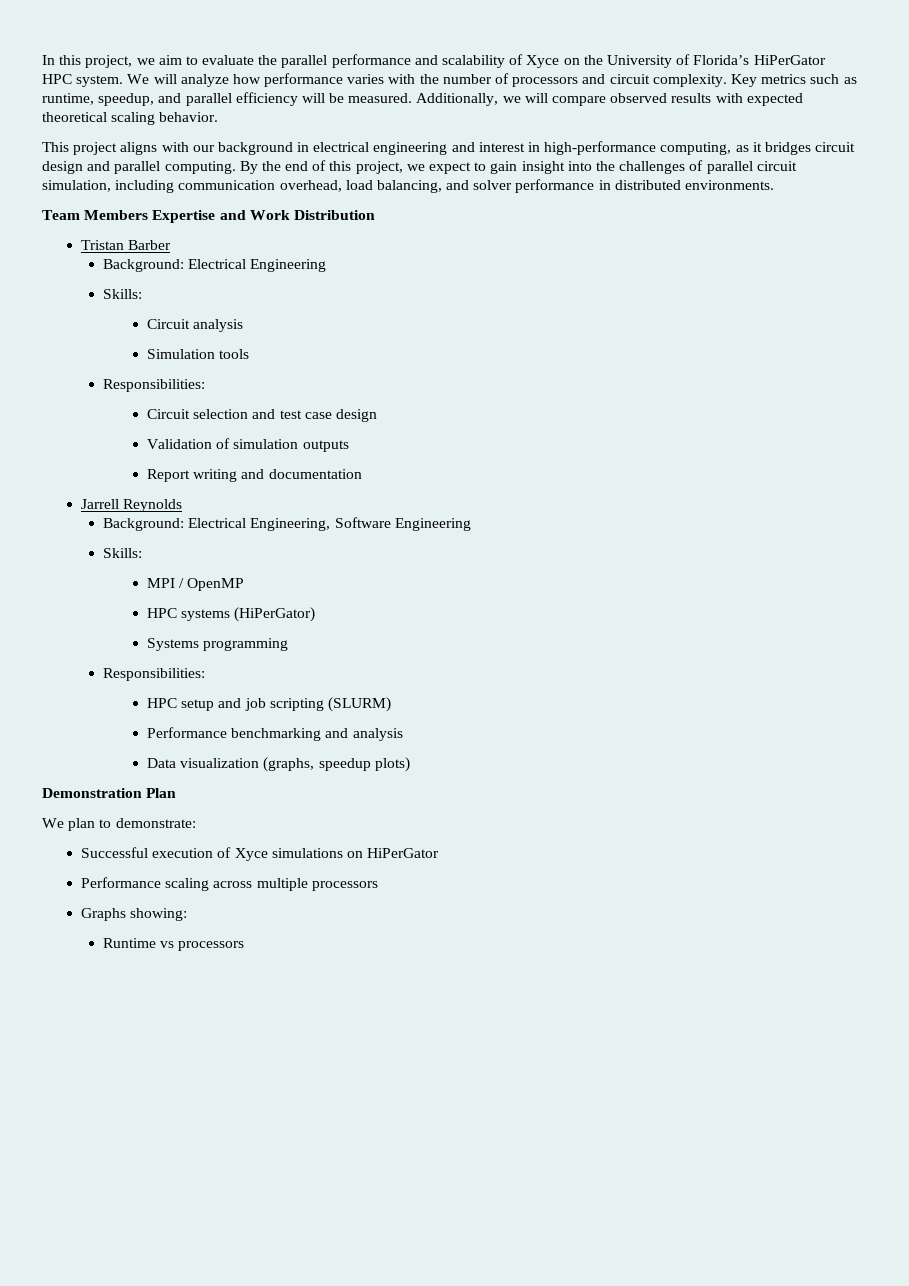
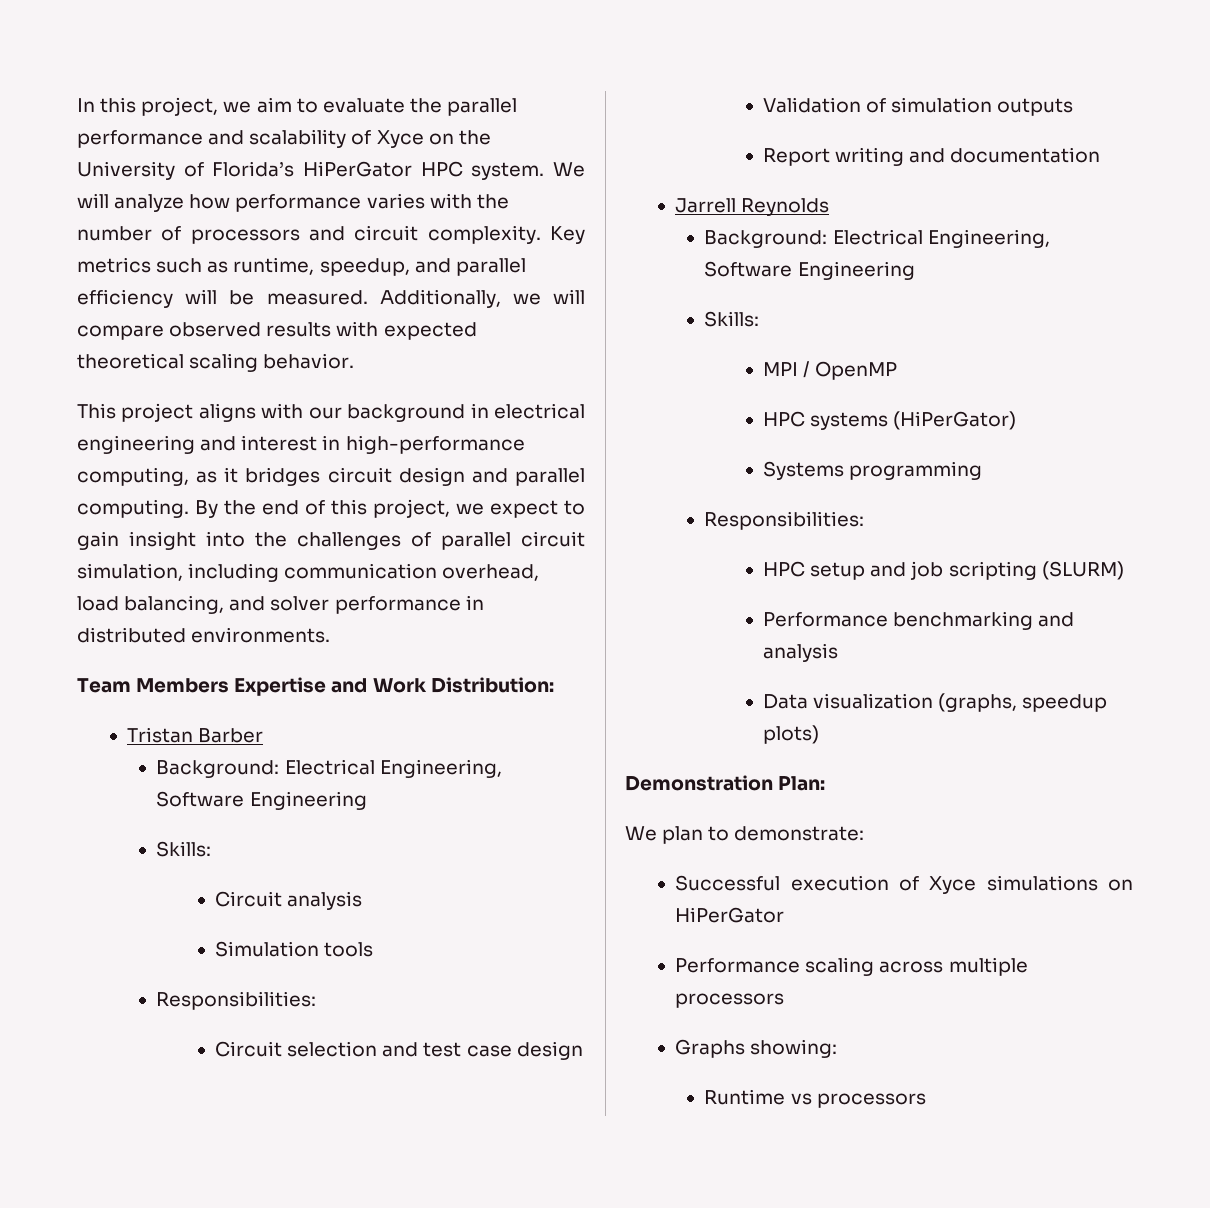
- Team Members Expertise and Work Distribution
+ Team Members Expertise and Work Distribution:
  Tristan Barber
- Background: Electrical Engineering
+ Background: Electrical Engineering, Software Engineering
- Demonstration Plan
+ Demonstration Plan:

